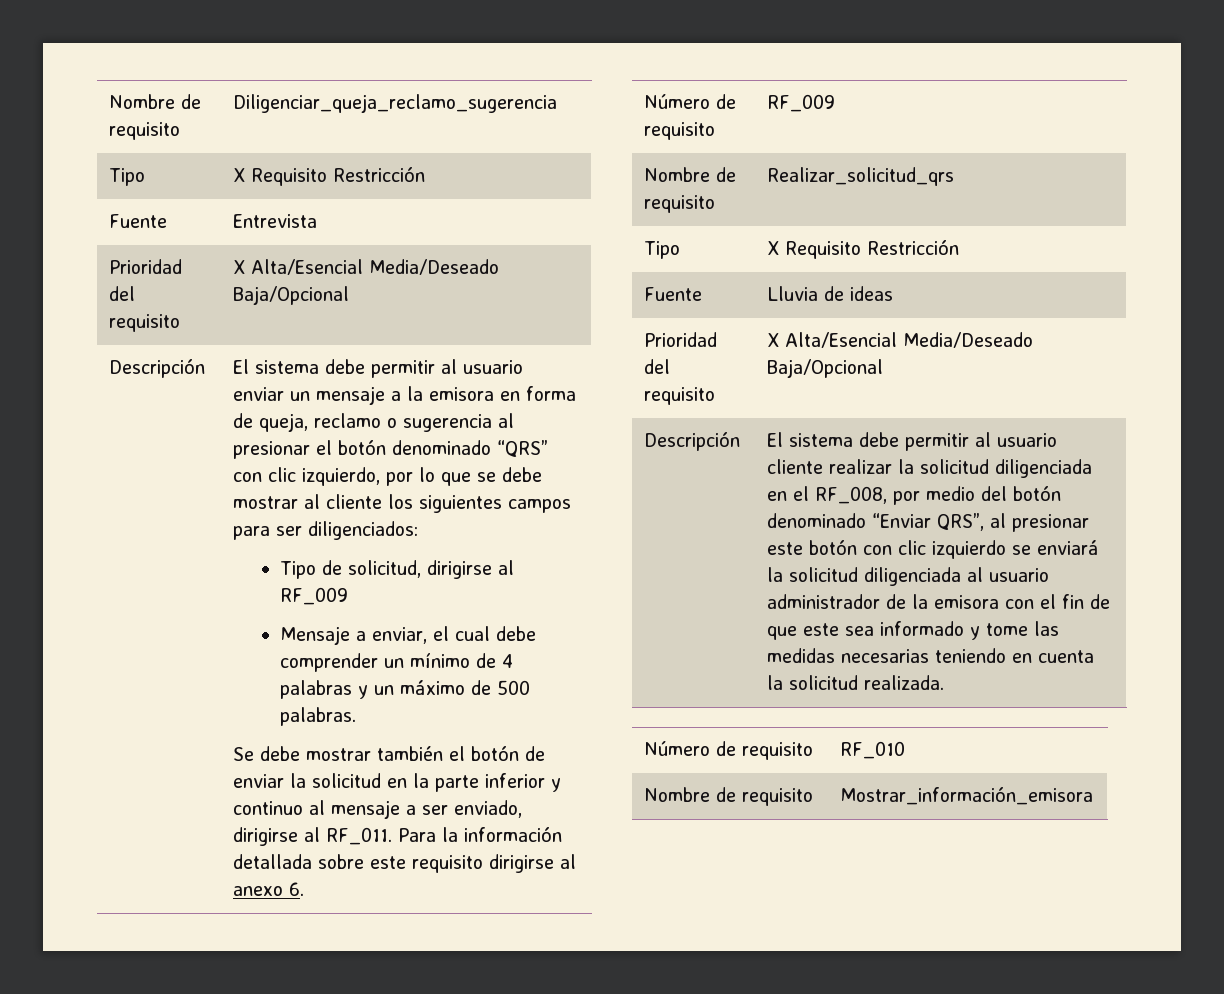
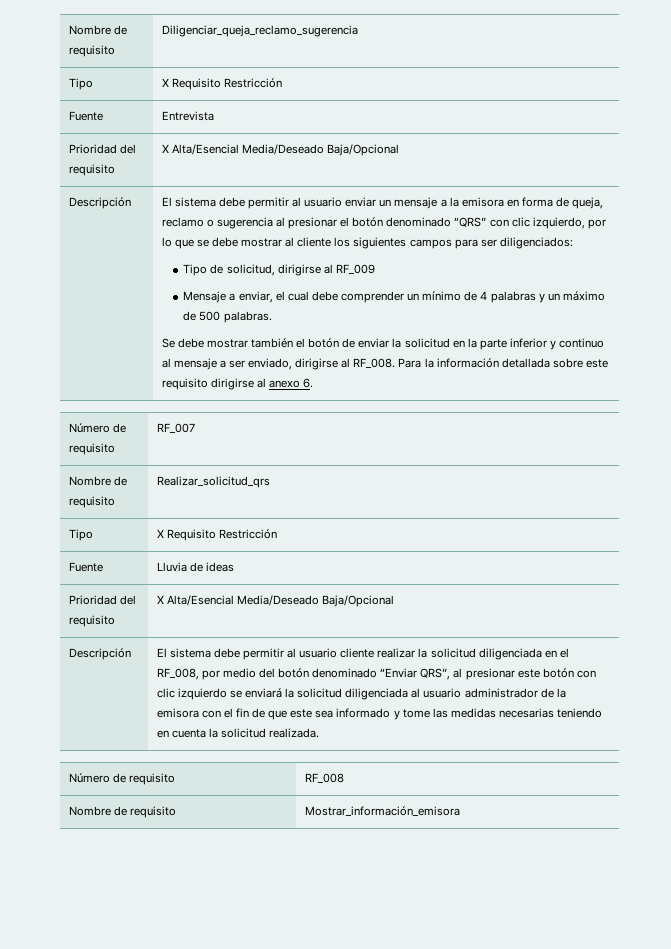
- Se debe mostrar también el botón de enviar la solicitud en la parte inferior y continuo al mensaje a ser enviado, dirigirse al RF_011.
+ Se debe mostrar también el botón de enviar la solicitud en la parte inferior y continuo al mensaje a ser enviado, dirigirse al RF_008.
- Número de requisito | RF_009
+ Número de requisito | RF_007
- Número de requisito | RF_010
+ Número de requisito | RF_008

